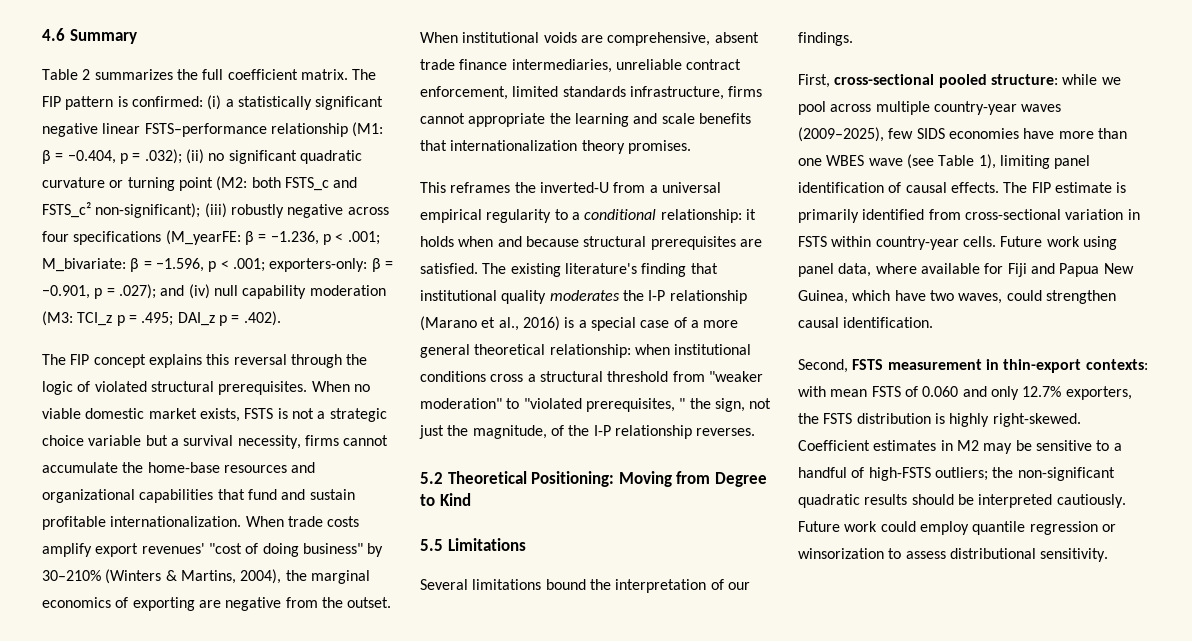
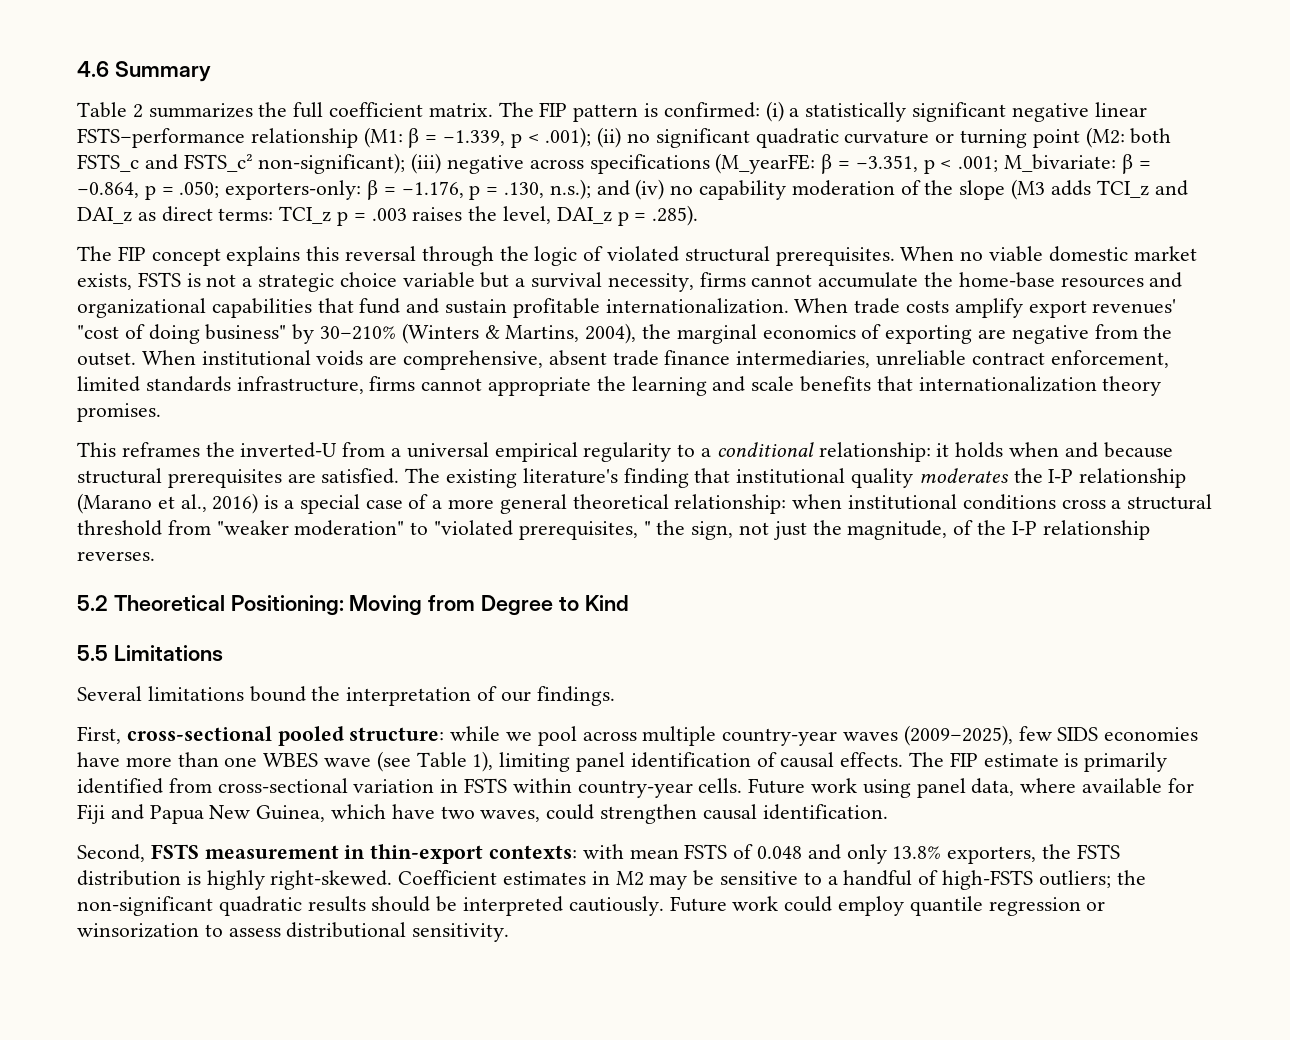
- The FIP pattern is confirmed: (i) a statistically significant negative linear FSTS–performance relationship (M1: β = −0.404, p = .032); (ii) no significant quadratic curvature or turning point (M2: both FSTS_c and FSTS_c² non-significant); (iii) robustly negative across four specifications (M_yearFE: β = −1.236, p < .001; M_bivariate: β = −1.596, p < .001; exporters-only: β = −0.901, p = .027); and (iv) null capability moderation (M3: TCI_z p = .495; DAI_z p = .402).
+ The FIP pattern is confirmed: (i) a statistically significant negative linear FSTS–performance relationship (M1: β = −1.339, p < .001); (ii) no significant quadratic curvature or turning point (M2: both FSTS_c and FSTS_c² non-significant); (iii) negative across specifications (M_yearFE: β = −3.351, p < .001; M_bivariate: β = −0.864, p = .050; exporters-only: β = −1.176, p = .130, n.s.); and (iv) no capability moderation of the slope (M3 adds TCI_z and DAI_z as direct terms: TCI_z p = .003 raises the level, DAI_z p = .285).
- Second, FSTS measurement in thin-export contexts: with mean FSTS of 0.060 and only 12.7% exporters, the FSTS distribution is highly right-skewed.
+ Second, FSTS measurement in thin-export contexts: with mean FSTS of 0.048 and only 13.8% exporters, the FSTS distribution is highly right-skewed.

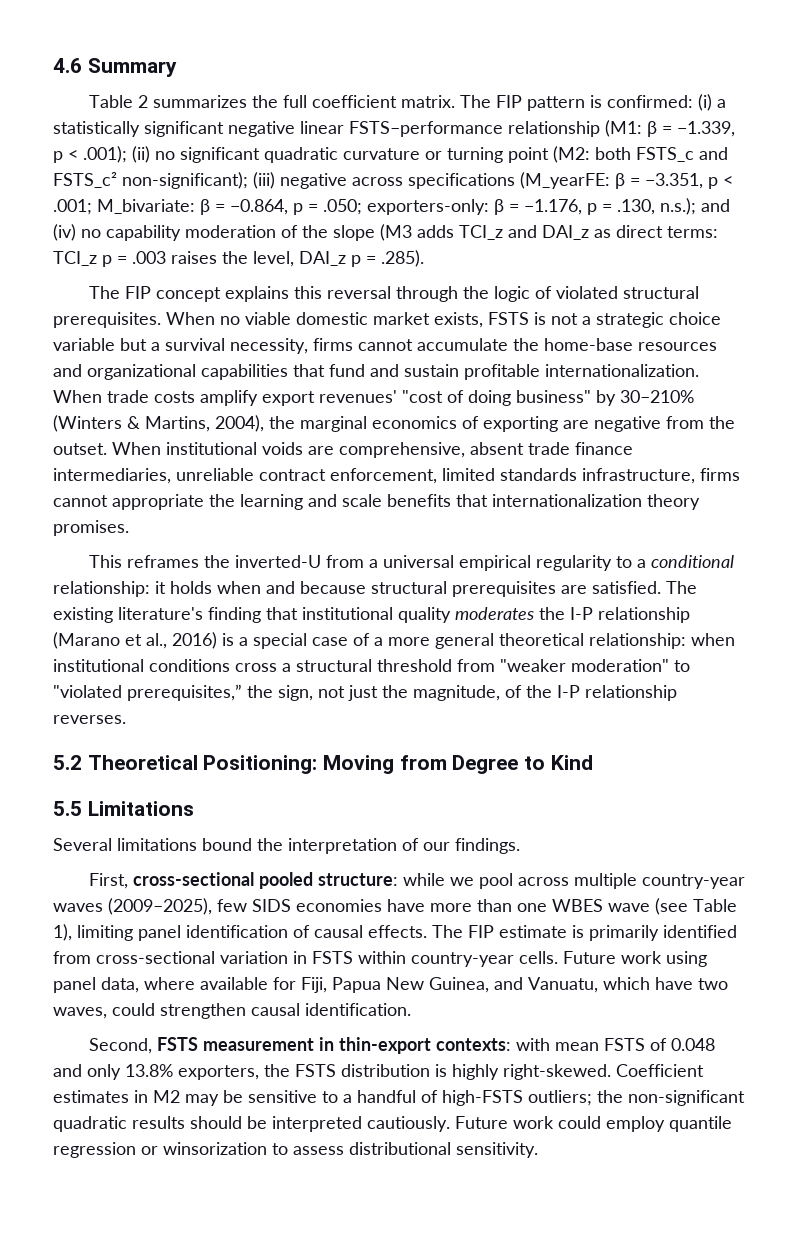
- The existing literature's finding that institutional quality moderates the I-P relationship (Marano et al., 2016) is a special case of a more general theoretical relationship: when institutional conditions cross a structural threshold from "weaker moderation" to "violated prerequisites, " the sign, not just the magnitude, of the I-P relationship reverses.
+ The existing literature's finding that institutional quality moderates the I-P relationship (Marano et al., 2016) is a special case of a more general theoretical relationship: when institutional conditions cross a structural threshold from "weaker moderation" to "violated prerequisites,” the sign, not just the magnitude, of the I-P relationship reverses.
- Future work using panel data, where available for Fiji and Papua New Guinea, which have two waves, could strengthen causal identification.
+ Future work using panel data, where available for Fiji, Papua New Guinea, and Vanuatu, which have two waves, could strengthen causal identification.

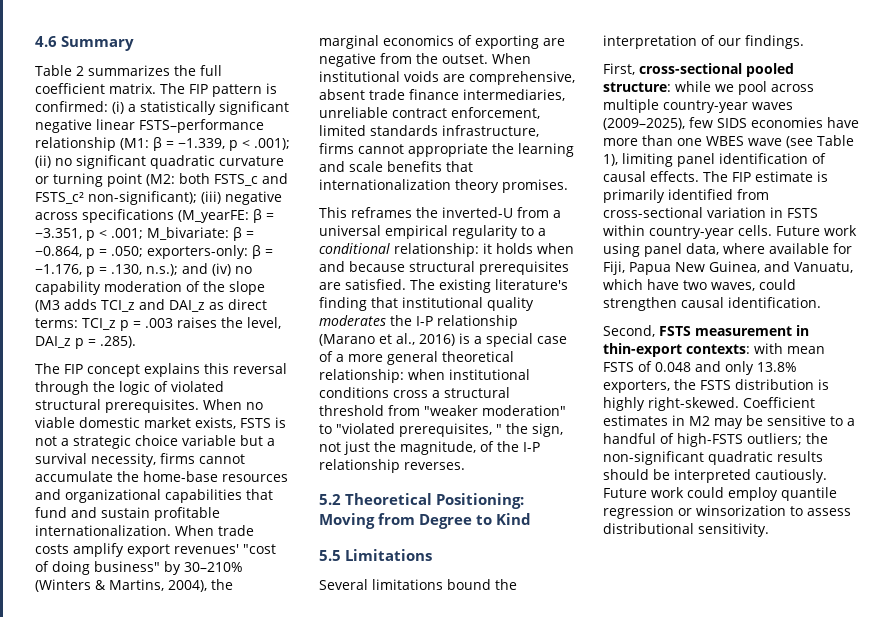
- The existing literature's finding that institutional quality moderates the I-P relationship (Marano et al., 2016) is a special case of a more general theoretical relationship: when institutional conditions cross a structural threshold from "weaker moderation" to "violated prerequisites,” the sign, not just the magnitude, of the I-P relationship reverses.
+ The existing literature's finding that institutional quality moderates the I-P relationship (Marano et al., 2016) is a special case of a more general theoretical relationship: when institutional conditions cross a structural threshold from "weaker moderation" to "violated prerequisites, " the sign, not just the magnitude, of the I-P relationship reverses.

